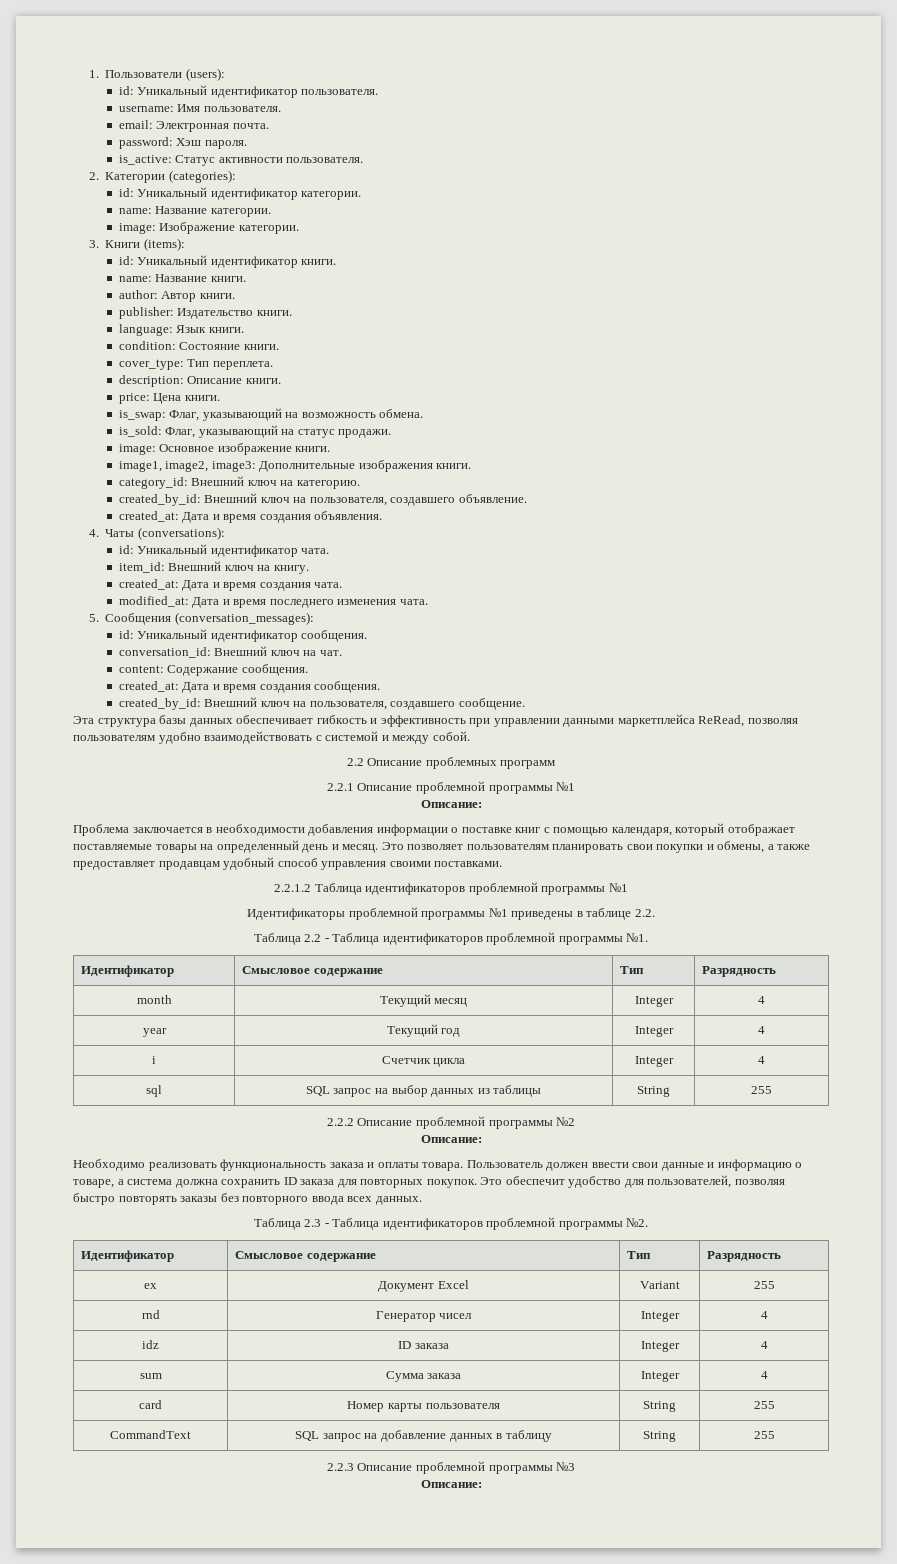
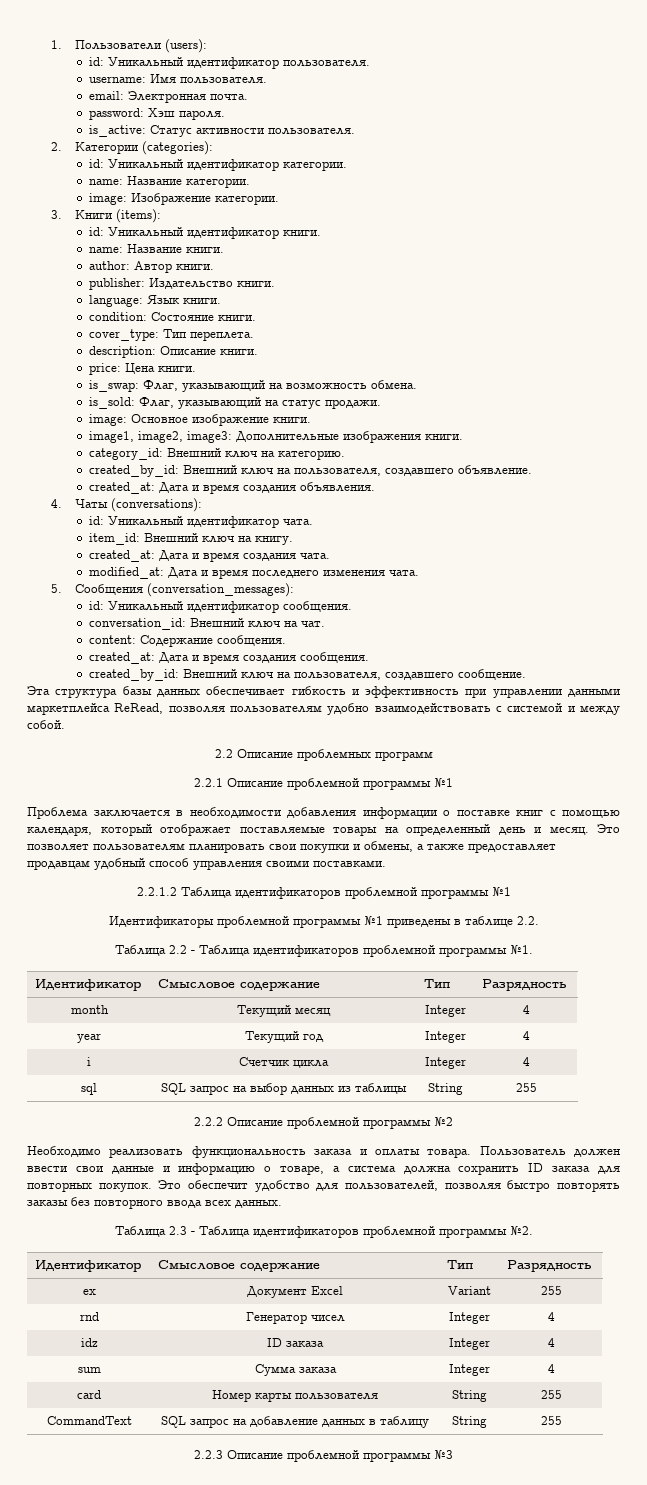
  2.2.1 Описание проблемной программы №1
- Описание:
  2.2.2 Описание проблемной программы №2
- Описание:
  2.2.3 Описание проблемной программы №3
- Описание:

